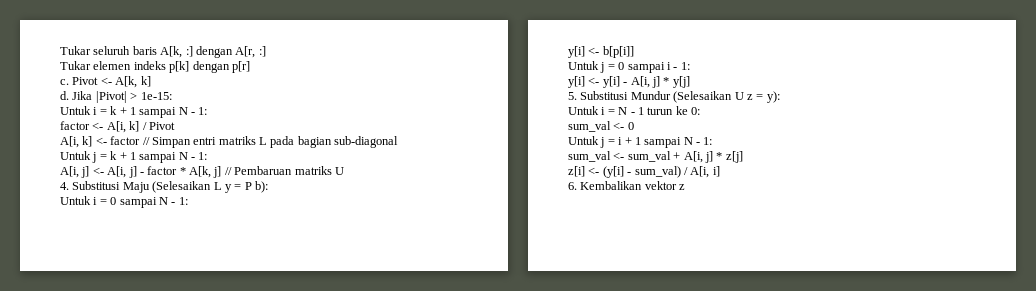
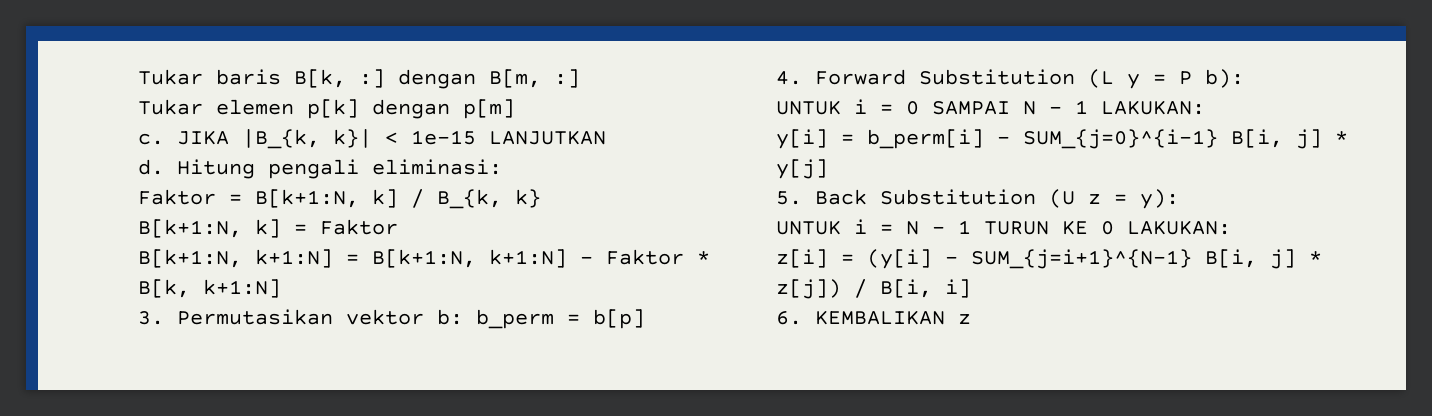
- Tukar seluruh baris A[k, :] dengan A[r, :]
+ Tukar baris B[k, :] dengan B[m, :]
- Tukar elemen indeks p[k] dengan p[r]
+ Tukar elemen p[k] dengan p[m]
- Pivot <- A[k, k]
- d. Jika |Pivot| > 1e-15:
- Untuk i = k + 1 sampai N - 1:
- factor <- A[i, k] / Pivot
- A[i, k] <- factor // Simpan entri matriks L pada bagian sub-diagonal
- Untuk j = k + 1 sampai N - 1:
- A[i, j] <- A[i, j] - factor * A[k, j] // Pembaruan matriks U
- 4. Substitusi Maju (Selesaikan L y = P b):
+ JIKA |B_{k, k}| < 1e-15 LANJUTKAN
+ d. Hitung pengali eliminasi:
+ Faktor = B[k+1:N, k] / B_{k, k}
+ B[k+1:N, k] = Faktor
+ B[k+1:N, k+1:N] = B[k+1:N, k+1:N] - Faktor * B[k, k+1:N]
+ 3. Permutasikan vektor b: b_perm = b[p]
+ 4. Forward Substitution (L y = P b):
- Untuk i = 0 sampai N - 1:
- y[i] <- b[p[i]]
- Untuk j = 0 sampai i - 1:
- y[i] <- y[i] - A[i, j] * y[j]
+ UNTUK i = 0 SAMPAI N - 1 LAKUKAN:
+ y[i] = b_perm[i] - SUM_{j=0}^{i-1} B[i, j] * y[j]
- 5. Substitusi Mundur (Selesaikan U z = y):
+ 5. Back Substitution (U z = y):
- Untuk i = N - 1 turun ke 0:
- sum_val <- 0
- Untuk j = i + 1 sampai N - 1:
- sum_val <- sum_val + A[i, j] * z[j]
- z[i] <- (y[i] - sum_val) / A[i, i]
+ UNTUK i = N - 1 TURUN KE 0 LAKUKAN:
+ z[i] = (y[i] - SUM_{j=i+1}^{N-1} B[i, j] * z[j]) / B[i, i]
- 6. Kembalikan vektor z
+ 6. KEMBALIKAN z

